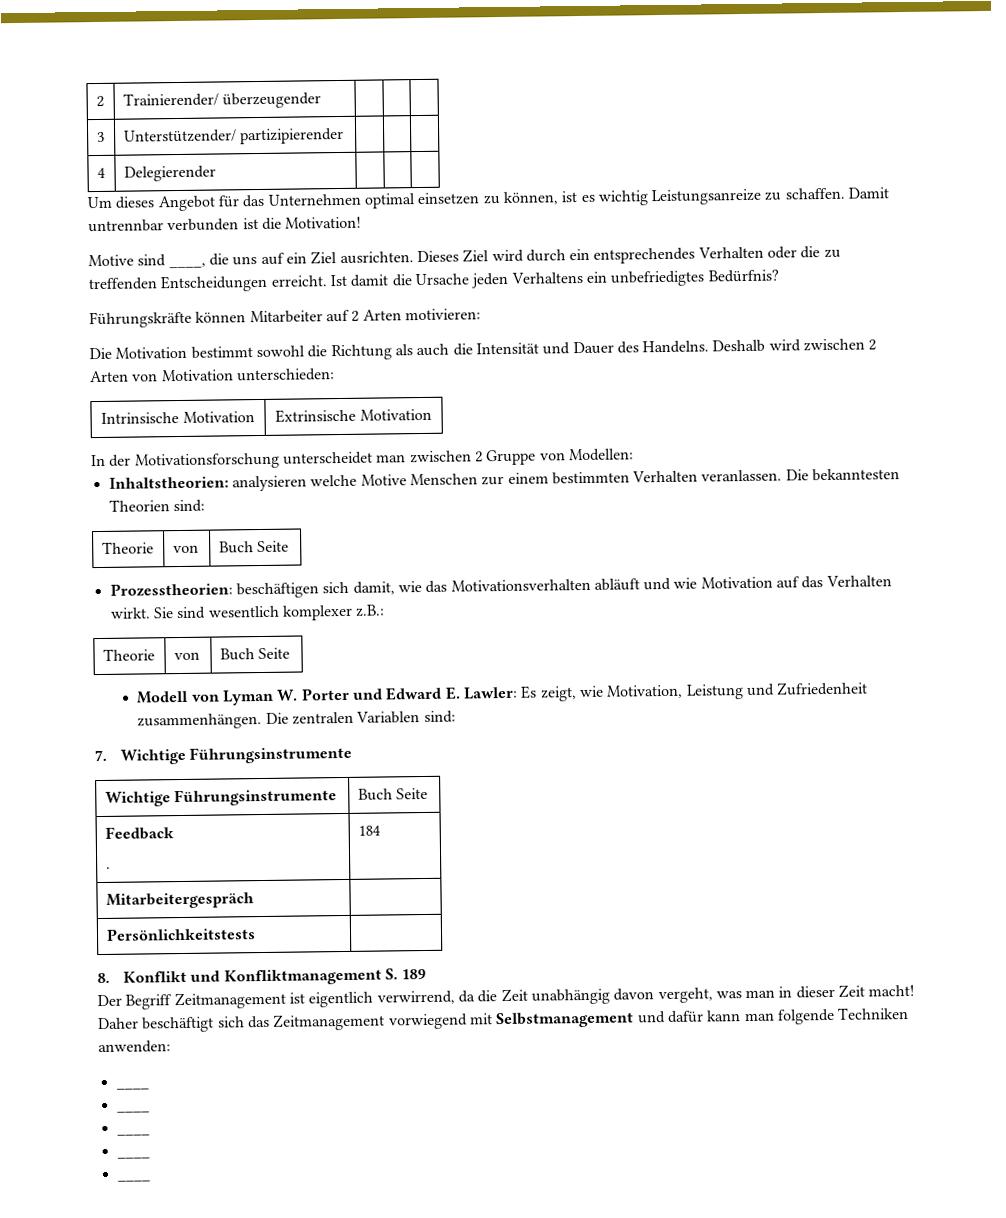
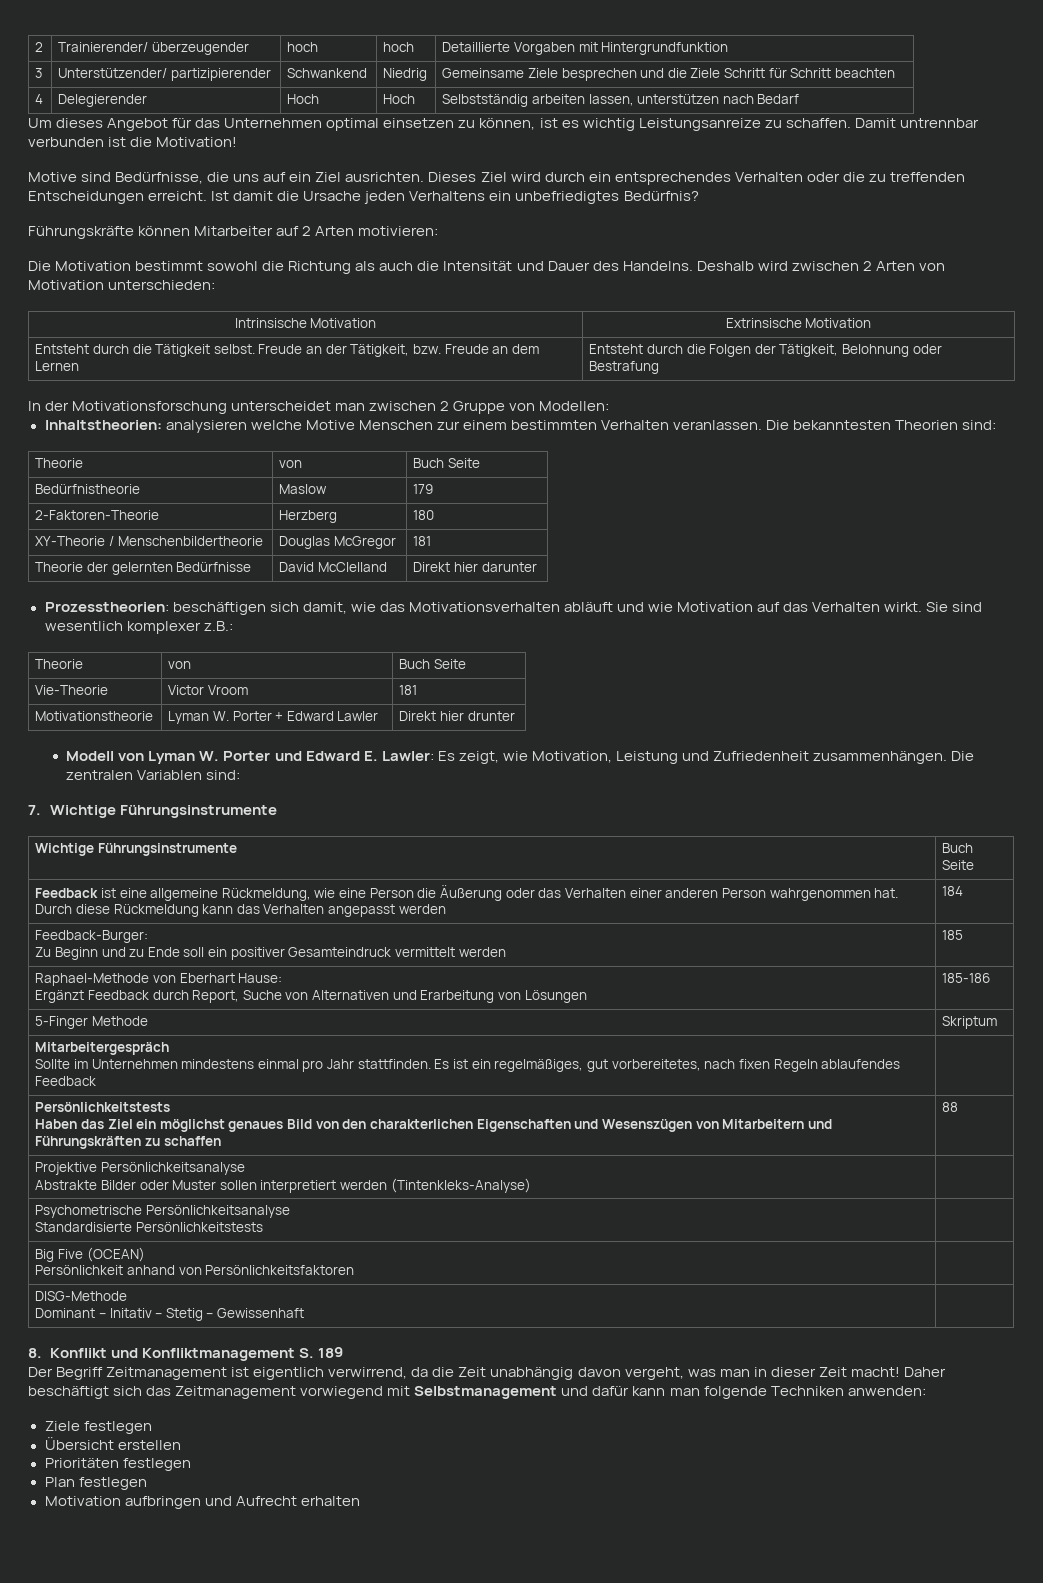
- 2 | Trainierender/ überzeugender | | |
- 3 | Unterstützender/ partizipierender | | |
- 4 | Delegierender | | |
+ 2 | Trainierender/ überzeugender | hoch | hoch | Detaillierte Vorgaben mit Hintergrundfunktion
+ 3 | Unterstützender/ partizipierender | Schwankend | Niedrig | Gemeinsame Ziele besprechen und die Ziele Schritt für Schritt beachten
+ 4 | Delegierender | Hoch | Hoch | Selbstständig arbeiten lassen, unterstützen nach Bedarf
- Motive sind ____, die uns auf ein Ziel ausrichten.
+ Motive sind Bedürfnisse, die uns auf ein Ziel ausrichten.
+ Entsteht durch die Tätigkeit selbst. Freude an der Tätigkeit, bzw. Freude an dem Lernen | Entsteht durch die Folgen der Tätigkeit, Belohnung oder Bestrafung
+ Bedürfnistheorie | Maslow | 179
+ 2-Faktoren-Theorie | Herzberg | 180
+ XY-Theorie / Menschenbildertheorie | Douglas McGregor | 181
+ Theorie der gelernten Bedürfnisse | David McClelland | Direkt hier darunter
+ Vie-Theorie | Victor Vroom | 181
+ Motivationstheorie | Lyman W. Porter + Edward Lawler | Direkt hier drunter
- Feedback
- . | 184
- Mitarbeitergespräch |
- Persönlichkeitstests |
+ Feedback ist eine allgemeine Rückmeldung, wie eine Person die Äußerung oder das Verhalten einer anderen Person wahrgenommen hat. Durch diese Rückmeldung kann das Verhalten angepasst werden | 184
+ Feedback-Burger:
+ Zu Beginn und zu Ende soll ein positiver Gesamteindruck vermittelt werden | 185
+ Raphael-Methode von Eberhart Hause:
+ Ergänzt Feedback durch Report, Suche von Alternativen und Erarbeitung von Lösungen | 185-186
+ 5-Finger Methode | Skriptum
+ Mitarbeitergespräch
+ Sollte im Unternehmen mindestens einmal pro Jahr stattfinden. Es ist ein regelmäßiges, gut vorbereitetes, nach fixen Regeln ablaufendes Feedback |
+ Persönlichkeitstests
+ Haben das Ziel ein möglichst genaues Bild von den charakterlichen Eigenschaften und Wesenszügen von Mitarbeitern und Führungskräften zu schaffen | 88
+ Projektive Persönlichkeitsanalyse
+ Abstrakte Bilder oder Muster sollen interpretiert werden (Tintenkleks-Analyse) |
+ Psychometrische Persönlichkeitsanalyse
+ Standardisierte Persönlichkeitstests |
+ Big Five (OCEAN)
+ Persönlichkeit anhand von Persönlichkeitsfaktoren |
+ DISG-Methode
+ Dominant – Initativ – Stetig – Gewissenhaft |
  Daher beschäftigt sich das Zeitmanagement vorwiegend mit Selbstmanagement und dafür kann man folgende Techniken anwenden:
- ____
- ____
- ____
- ____
- ____
+ Ziele festlegen
+ Übersicht erstellen
+ Prioritäten festlegen
+ Plan festlegen
+ Motivation aufbringen und Aufrecht erhalten

